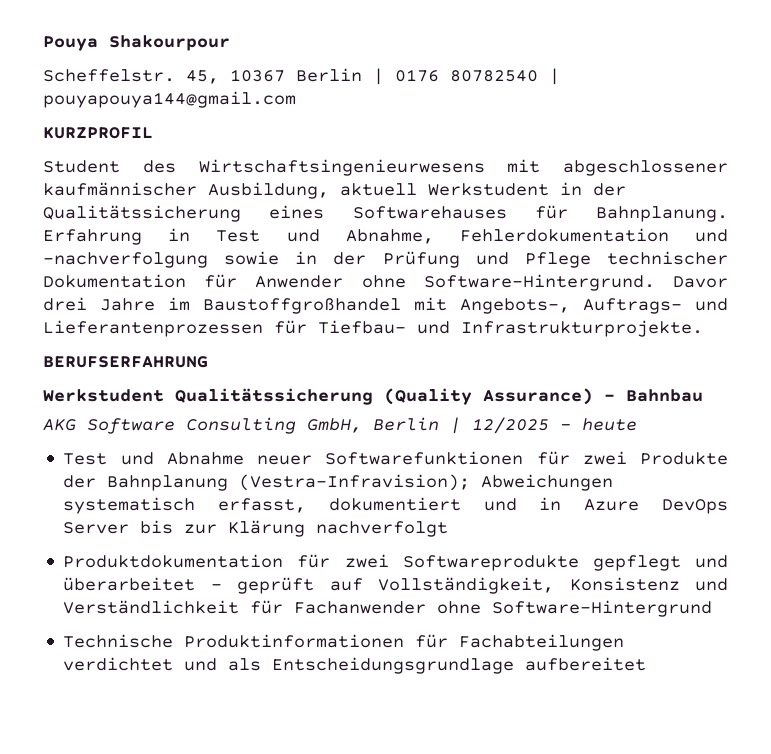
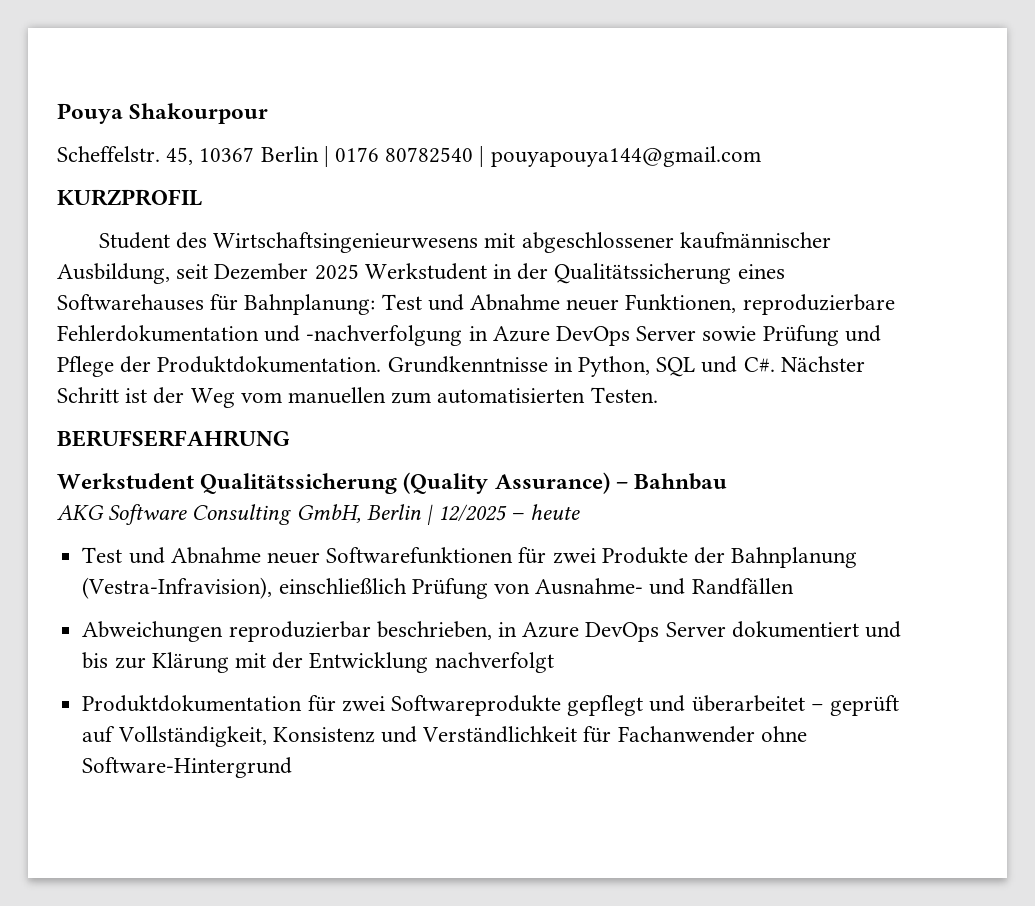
- Student des Wirtschaftsingenieurwesens mit abgeschlossener kaufmännischer Ausbildung, aktuell Werkstudent in der Qualitätssicherung eines Softwarehauses für Bahnplanung. Erfahrung in Test und Abnahme, Fehlerdokumentation und -nachverfolgung sowie in der Prüfung und Pflege technischer Dokumentation für Anwender ohne Software-Hintergrund. Davor drei Jahre im Baustoffgroßhandel mit Angebots-, Auftrags- und Lieferantenprozessen für Tiefbau- und Infrastrukturprojekte.
+ Student des Wirtschaftsingenieurwesens mit abgeschlossener kaufmännischer Ausbildung, seit Dezember 2025 Werkstudent in der Qualitätssicherung eines Softwarehauses für Bahnplanung: Test und Abnahme neuer Funktionen, reproduzierbare Fehlerdokumentation und -nachverfolgung in Azure DevOps Server sowie Prüfung und Pflege der Produktdokumentation. Grundkenntnisse in Python, SQL und C#. Nächster Schritt ist der Weg vom manuellen zum automatisierten Testen.
- Test und Abnahme neuer Softwarefunktionen für zwei Produkte der Bahnplanung (Vestra-Infravision); Abweichungen systematisch erfasst, dokumentiert und in Azure DevOps Server bis zur Klärung nachverfolgt
+ Test und Abnahme neuer Softwarefunktionen für zwei Produkte der Bahnplanung (Vestra-Infravision), einschließlich Prüfung von Ausnahme- und Randfällen
+ Abweichungen reproduzierbar beschrieben, in Azure DevOps Server dokumentiert und bis zur Klärung mit der Entwicklung nachverfolgt
- Technische Produktinformationen für Fachabteilungen verdichtet und als Entscheidungsgrundlage aufbereitet

